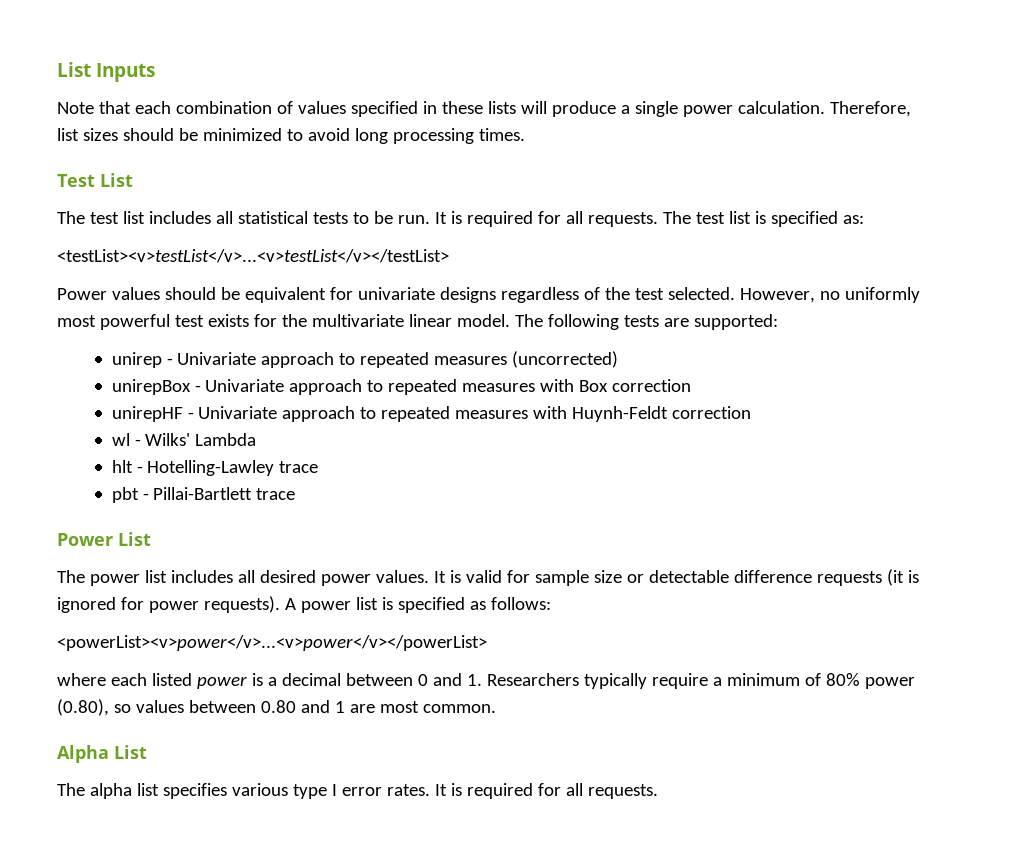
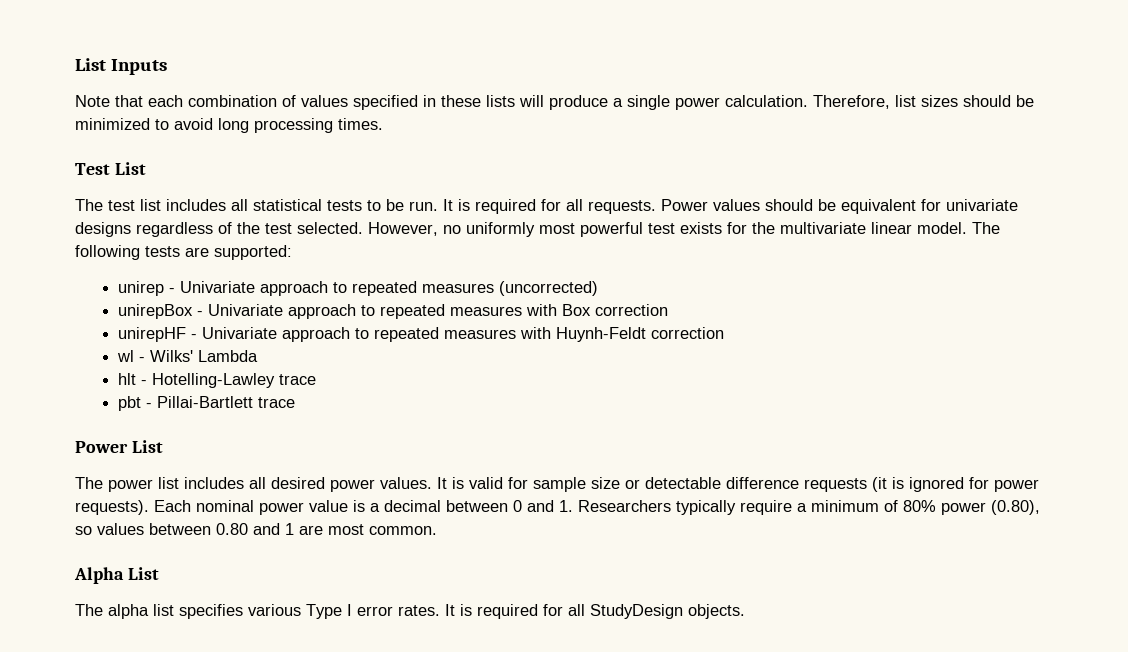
- It is required for all requests. The test list is specified as:
- <testList><v>testList</v>...<v>testList</v></testList>
- Power values should be equivalent for univariate designs regardless of the test selected.
+ It is required for all requests. Power values should be equivalent for univariate designs regardless of the test selected.
- A power list is specified as follows:
- <powerList><v>power</v>...<v>power</v></powerList>
- where each listed power is a decimal between 0 and 1. Researchers typically require a minimum of 80% power (0.80), so values between 0.80 and 1 are most common.
+ Each nominal power value is a decimal between 0 and 1. Researchers typically require a minimum of 80% power (0.80), so values between 0.80 and 1 are most common.
- The alpha list specifies various type I error rates. It is required for all requests.
+ The alpha list specifies various Type I error rates. It is required for all StudyDesign objects.

